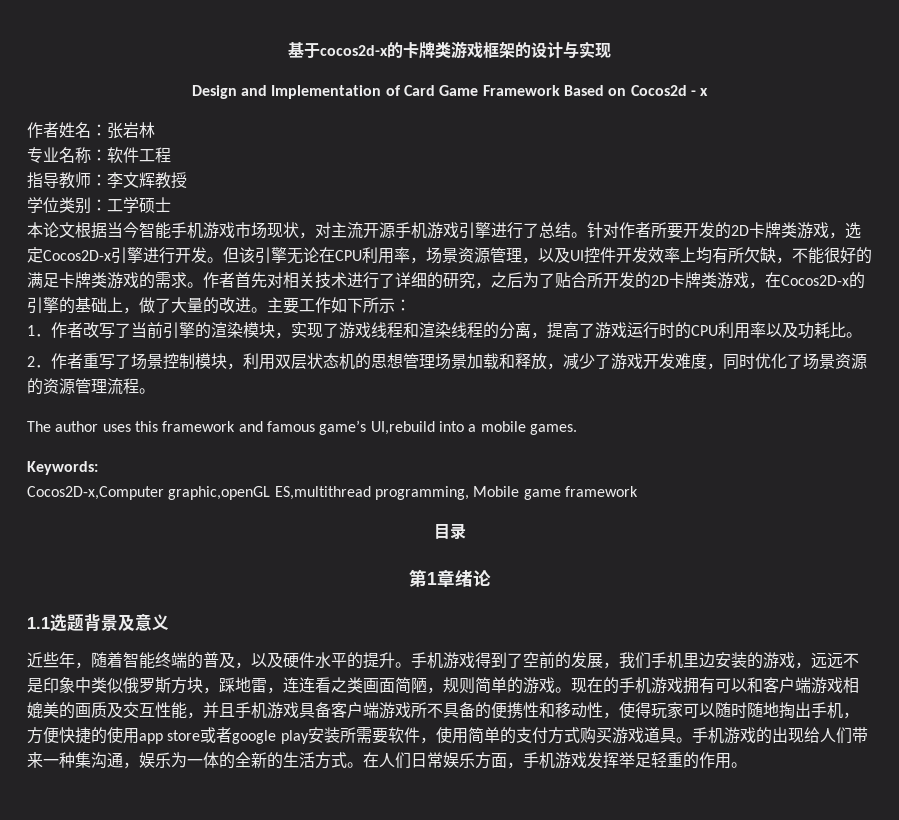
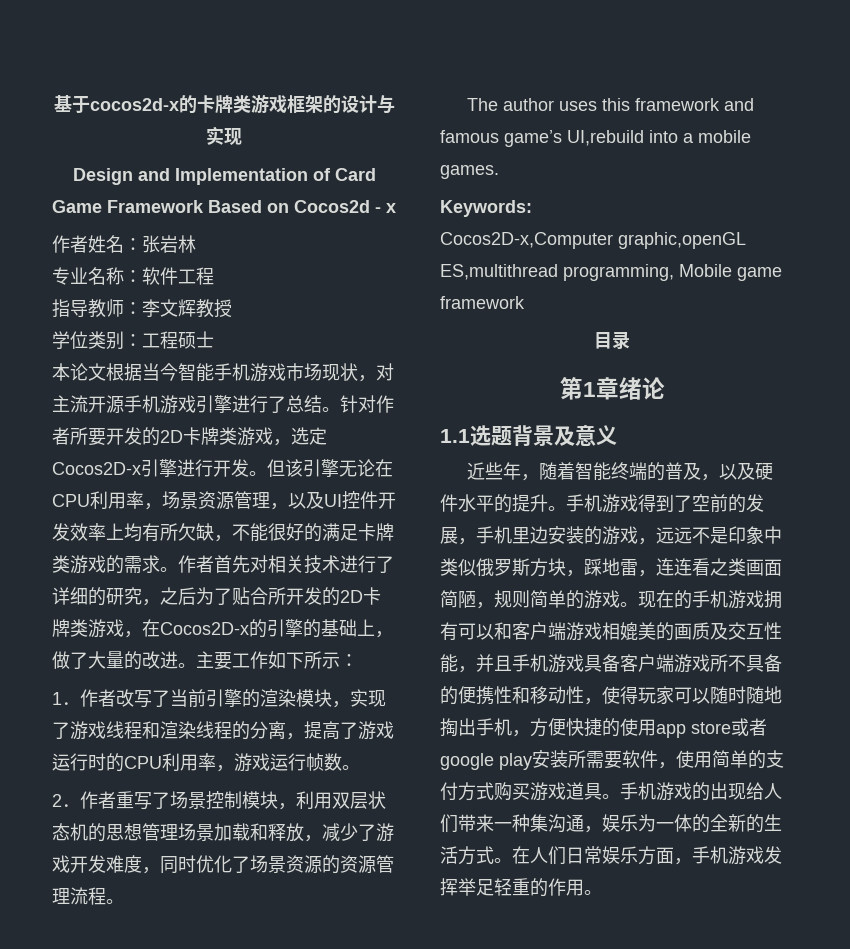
- 学位类别：工学硕士
+ 学位类别：工程硕士
- 1．作者改写了当前引擎的渲染模块，实现了游戏线程和渲染线程的分离，提高了游戏运行时的CPU利用率以及功耗比。
+ 1．作者改写了当前引擎的渲染模块，实现了游戏线程和渲染线程的分离，提高了游戏运行时的CPU利用率，游戏运行帧数。
- 手机游戏得到了空前的发展，我们手机里边安装的游戏，远远不是印象中类似俄罗斯方块，踩地雷，连连看之类画面简陋，规则简单的游戏。
+ 手机游戏得到了空前的发展，手机里边安装的游戏，远远不是印象中类似俄罗斯方块，踩地雷，连连看之类画面简陋，规则简单的游戏。

